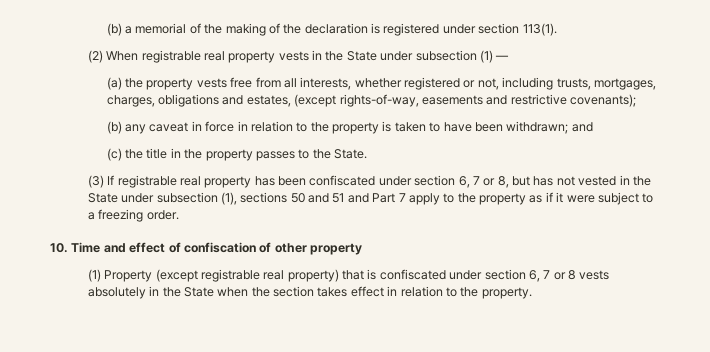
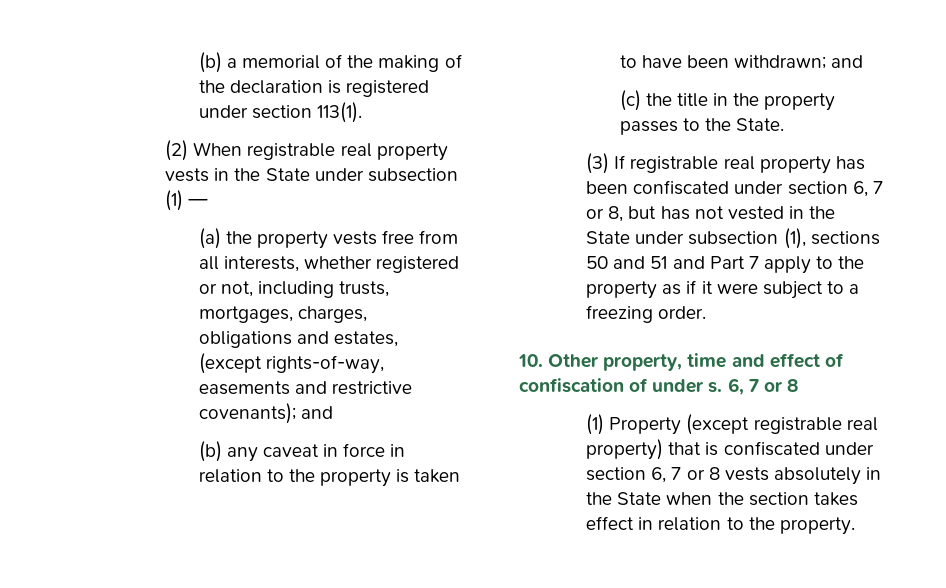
- (a) the property vests free from all interests, whether registered or not, including trusts, mortgages, charges, obligations and estates, (except rights-of-way, easements and restrictive covenants);
+ (a) the property vests free from all interests, whether registered or not, including trusts, mortgages, charges, obligations and estates, (except rights-of-way, easements and restrictive covenants); and
- 10. Time and effect of confiscation of other property
+ 10. Other property, time and effect of confiscation of under s. 6, 7 or 8

